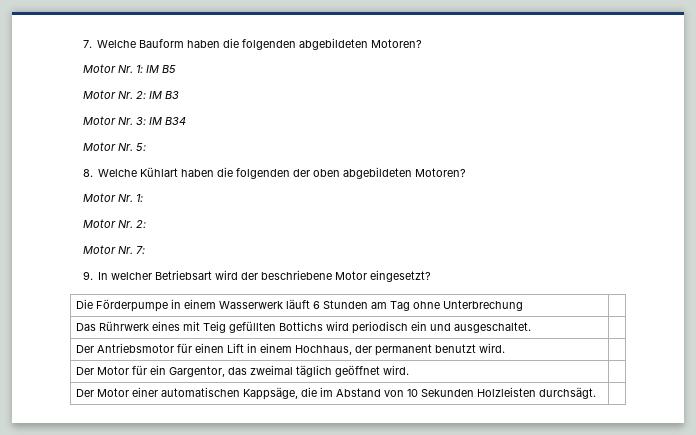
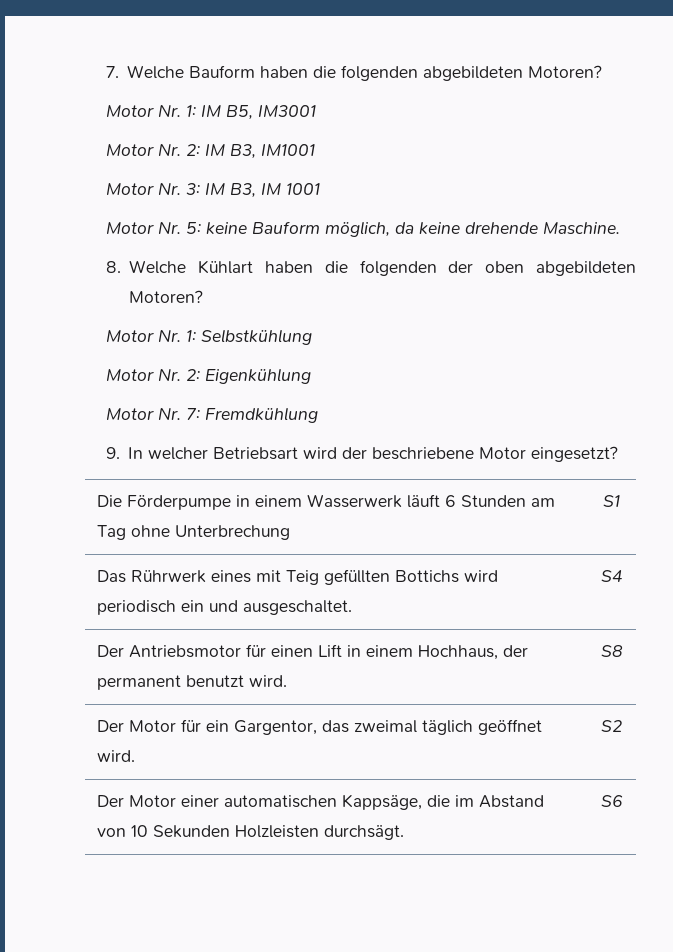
- Motor Nr. 1: IM B5
+ Motor Nr. 1: IM B5, IM3001
- Motor Nr. 2: IM B3
+ Motor Nr. 2: IM B3, IM1001
- Motor Nr. 3: IM B34
+ Motor Nr. 3: IM B3, IM 1001
- Motor Nr. 5:
+ Motor Nr. 5: keine Bauform möglich, da keine drehende Maschine.
  8. Welche Kühlart haben die folgenden der oben abgebildeten Motoren?
- Motor Nr. 1:
- Motor Nr. 2:
+ Motor Nr. 1: Selbstkühlung
+ Motor Nr. 2: Eigenkühlung
- Motor Nr. 7:
+ Motor Nr. 7: Fremdkühlung
- Die Förderpumpe in einem Wasserwerk läuft 6 Stunden am Tag ohne Unterbrechung |
+ Die Förderpumpe in einem Wasserwerk läuft 6 Stunden am Tag ohne Unterbrechung | S1
- Das Rührwerk eines mit Teig gefüllten Bottichs wird periodisch ein und ausgeschaltet. |
+ Das Rührwerk eines mit Teig gefüllten Bottichs wird periodisch ein und ausgeschaltet. | S4
- Der Antriebsmotor für einen Lift in einem Hochhaus, der permanent benutzt wird. |
+ Der Antriebsmotor für einen Lift in einem Hochhaus, der permanent benutzt wird. | S8
- Der Motor für ein Gargentor, das zweimal täglich geöffnet wird. |
+ Der Motor für ein Gargentor, das zweimal täglich geöffnet wird. | S2
- Der Motor einer automatischen Kappsäge, die im Abstand von 10 Sekunden Holzleisten durchsägt. |
+ Der Motor einer automatischen Kappsäge, die im Abstand von 10 Sekunden Holzleisten durchsägt. | S6

